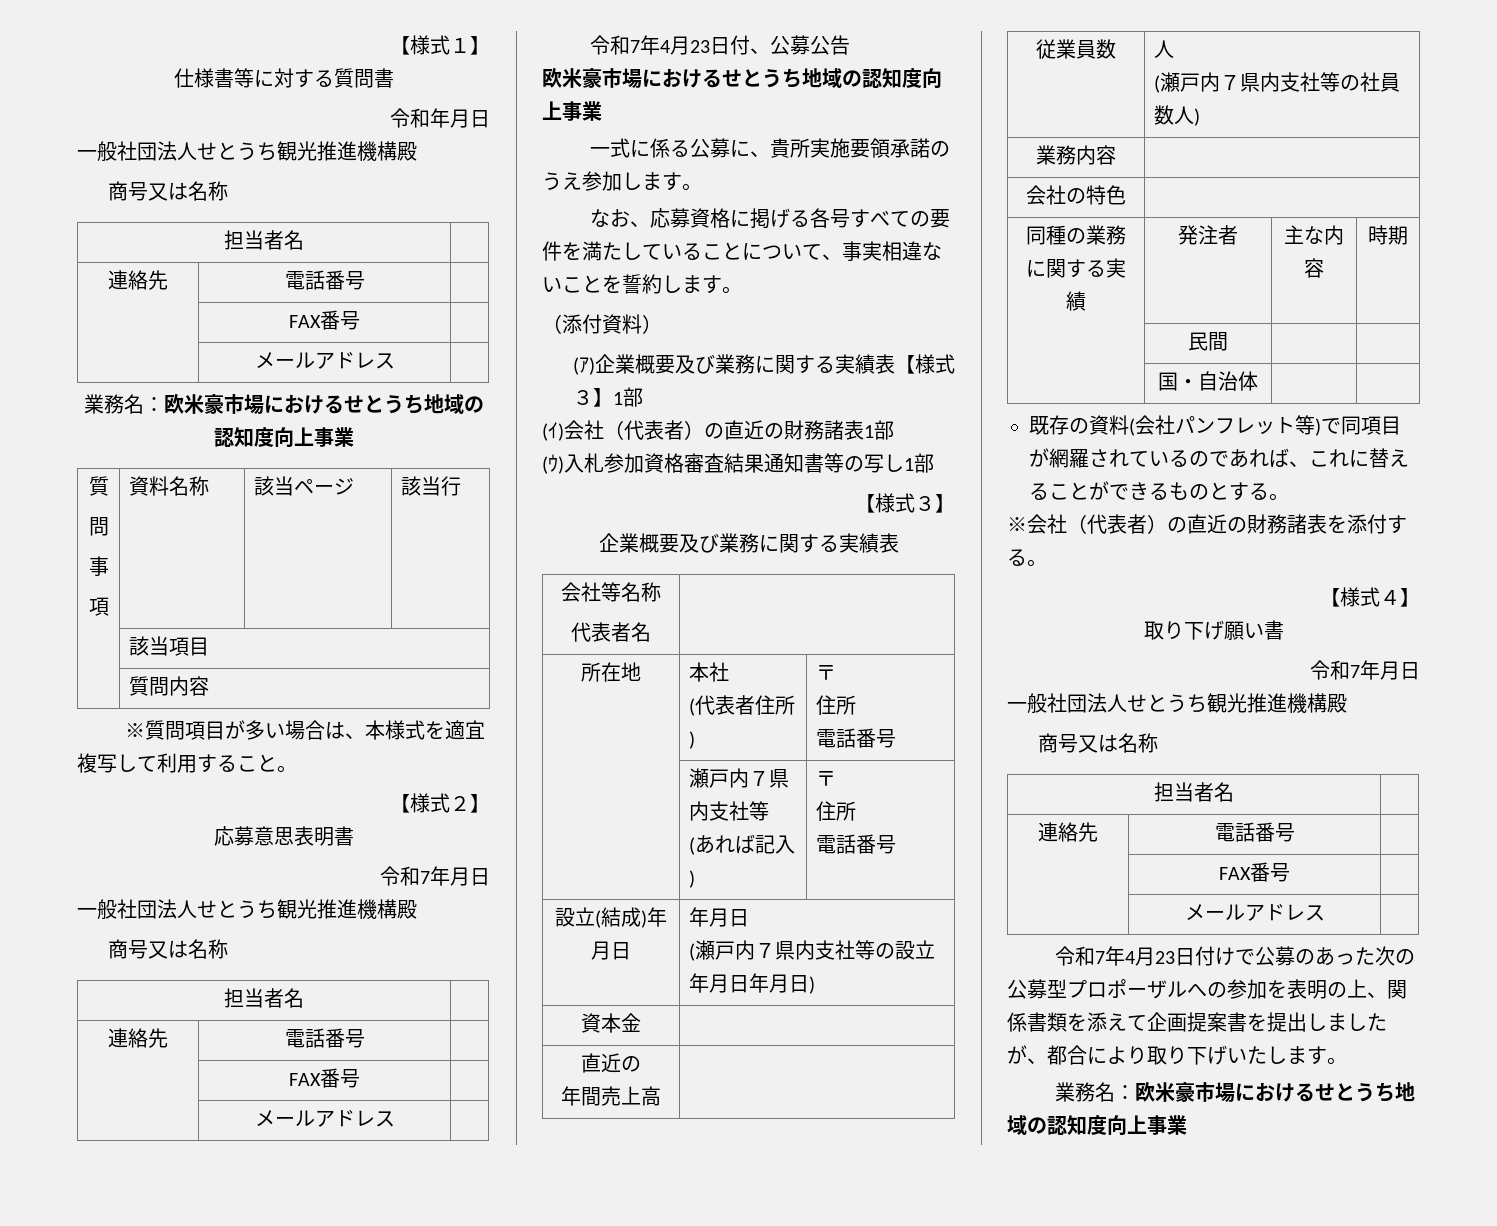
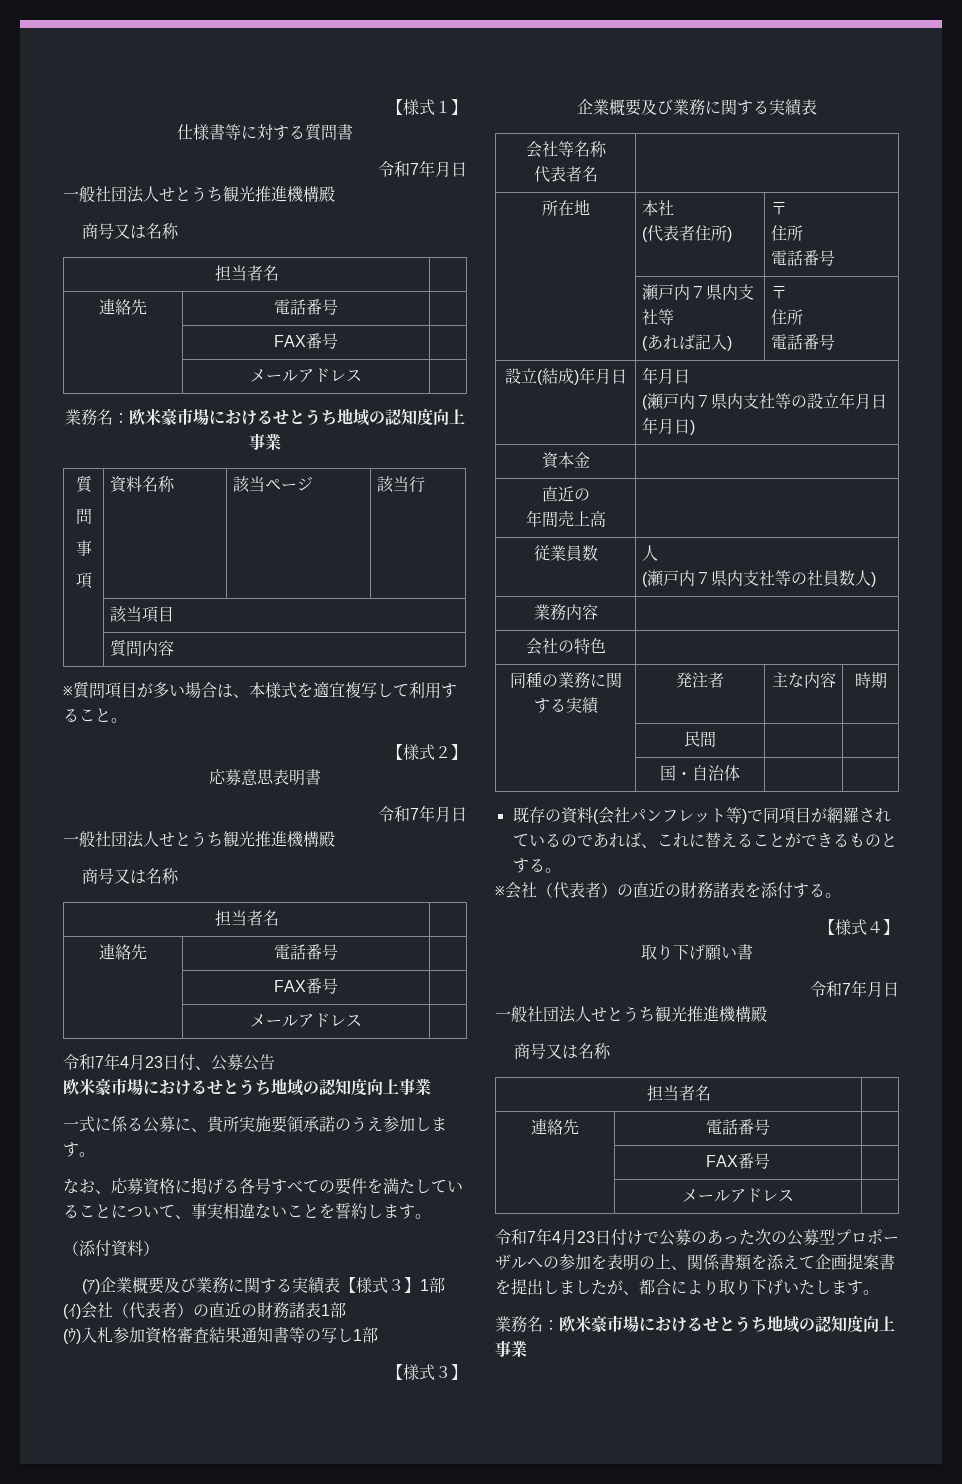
  仕様書等に対する質問書
- 令和年月日
+ 令和7年月日

